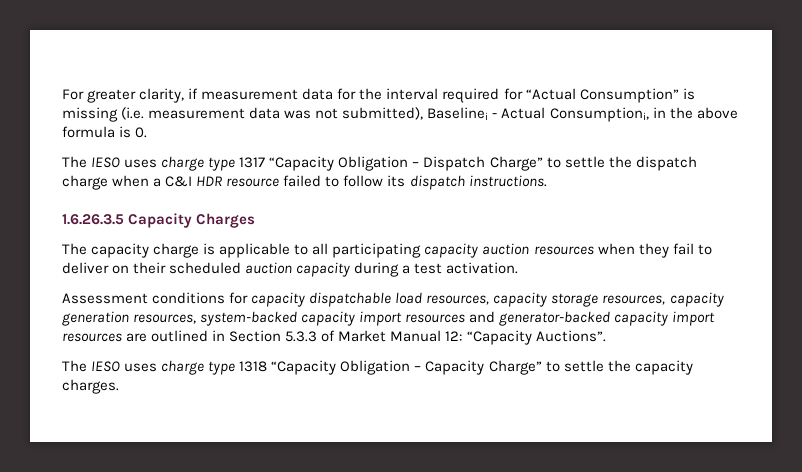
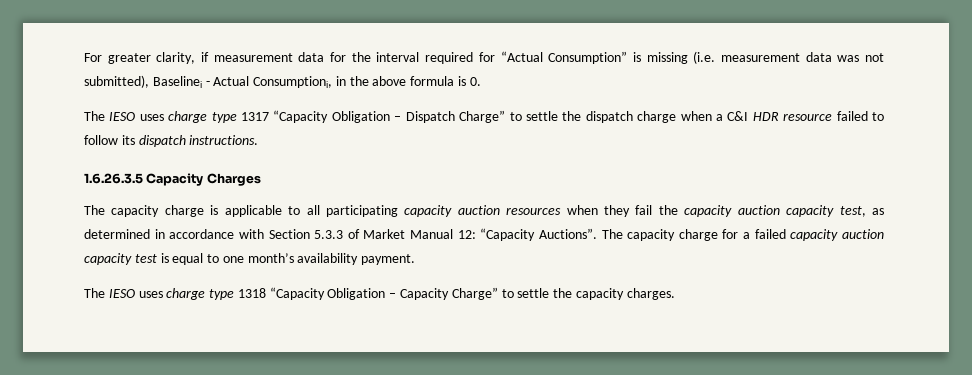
- The capacity charge is applicable to all participating capacity auction resources when they fail to deliver on their scheduled auction capacity during a test activation.
- Assessment conditions for capacity dispatchable load resources, capacity storage resources, capacity generation resources, system-backed capacity import resources and generator-backed capacity import resources are outlined in Section 5.3.3 of Market Manual 12: “Capacity Auctions”.
+ The capacity charge is applicable to all participating capacity auction resources when they fail the capacity auction capacity test, as determined in accordance with Section 5.3.3 of Market Manual 12: “Capacity Auctions”. The capacity charge for a failed capacity auction capacity test is equal to one month’s availability payment.

